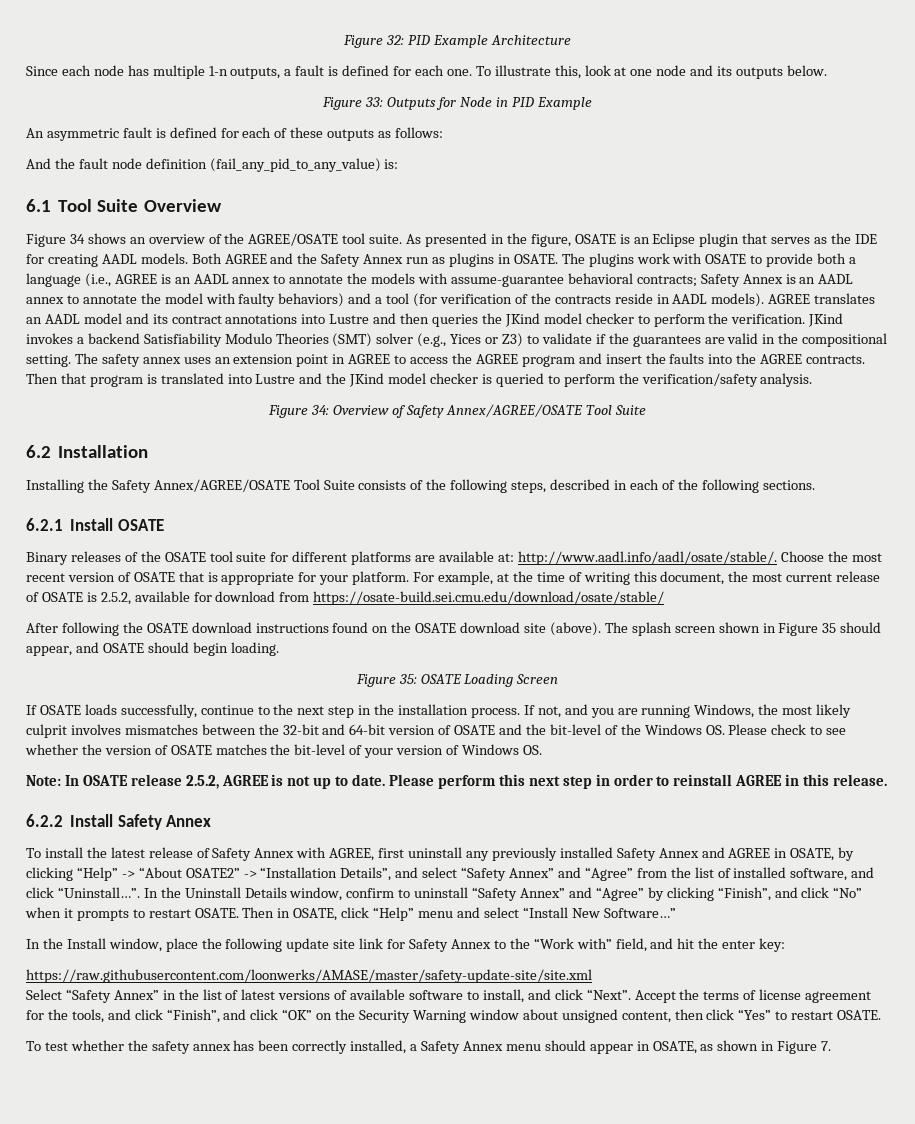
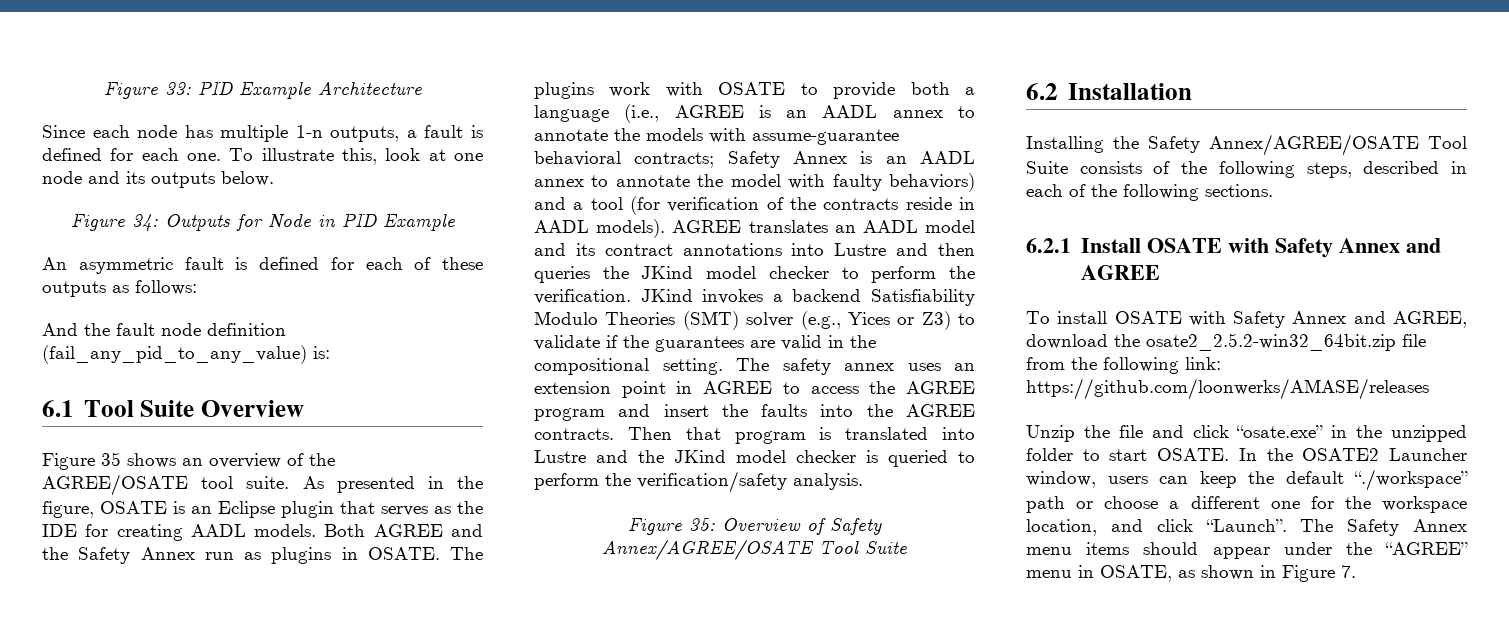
- Figure 32: PID Example Architecture
+ Figure 33: PID Example Architecture
- Figure 33: Outputs for Node in PID Example
+ Figure 34: Outputs for Node in PID Example
- Figure 34 shows an overview of the AGREE/OSATE tool suite.
+ Figure 35 shows an overview of the AGREE/OSATE tool suite.
- Figure 34: Overview of Safety Annex/AGREE/OSATE Tool Suite
+ Figure 35: Overview of Safety Annex/AGREE/OSATE Tool Suite
- 6.2.1 Install OSATE
- Binary releases of the OSATE tool suite for different platforms are available at: http://www.aadl.info/aadl/osate/stable/. Choose the most recent version of OSATE that is appropriate for your platform. For example, at the time of writing this document, the most current release of OSATE is 2.5.2, available for download from https://osate-build.sei.cmu.edu/download/osate/stable/
- After following the OSATE download instructions found on the OSATE download site (above). The splash screen shown in Figure 35 should appear, and OSATE should begin loading.
- Figure 35: OSATE Loading Screen
- If OSATE loads successfully, continue to the next step in the installation process. If not, and you are running Windows, the most likely culprit involves mismatches between the 32-bit and 64-bit version of OSATE and the bit-level of the Windows OS. Please check to see whether the version of OSATE matches the bit-level of your version of Windows OS.
- Note: In OSATE release 2.5.2, AGREE is not up to date. Please perform this next step in order to reinstall AGREE in this release.
- 6.2.2 Install Safety Annex
- To install the latest release of Safety Annex with AGREE, first uninstall any previously installed Safety Annex and AGREE in OSATE, by clicking “Help” -> “About OSATE2” -> “Installation Details”, and select “Safety Annex” and “Agree” from the list of installed software, and click “Uninstall…”. In the Uninstall Details window, confirm to uninstall “Safety Annex” and “Agree” by clicking “Finish”, and click “No” when it prompts to restart OSATE. Then in OSATE, click “Help” menu and select “Install New Software…”
- In the Install window, place the following update site link for Safety Annex to the “Work with” field, and hit the enter key:
- https://raw.githubusercontent.com/loonwerks/AMASE/master/safety-update-site/site.xml
- Select “Safety Annex” in the list of latest versions of available software to install, and click “Next”. Accept the terms of license agreement for the tools, and click “Finish”, and click “OK” on the Security Warning window about unsigned content, then click “Yes” to restart OSATE.
- To test whether the safety annex has been correctly installed, a Safety Annex menu should appear in OSATE, as shown in Figure 7.
+ 6.2.1 Install OSATE with Safety Annex and AGREE
+ To install OSATE with Safety Annex and AGREE, download the osate2_2.5.2-win32_64bit.zip file from the following link: https://github.com/loonwerks/AMASE/releases
+ Unzip the file and click “osate.exe” in the unzipped folder to start OSATE. In the OSATE2 Launcher window, users can keep the default “./workspace” path or choose a different one for the workspace location, and click “Launch”. The Safety Annex menu items should appear under the “AGREE” menu in OSATE, as shown in Figure 7.

